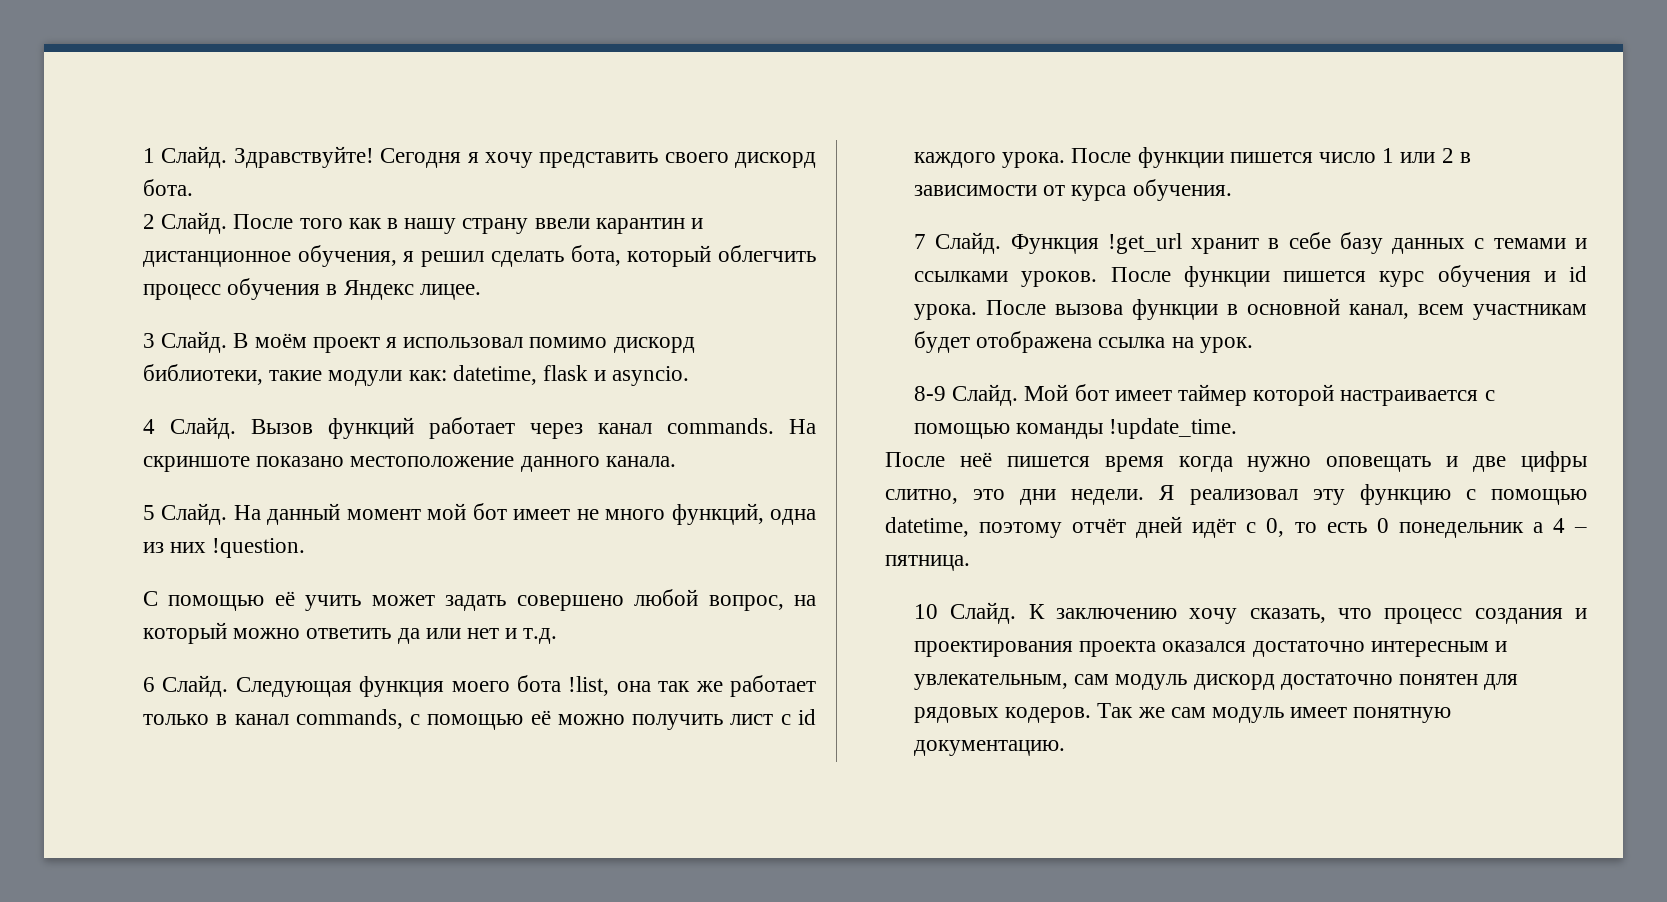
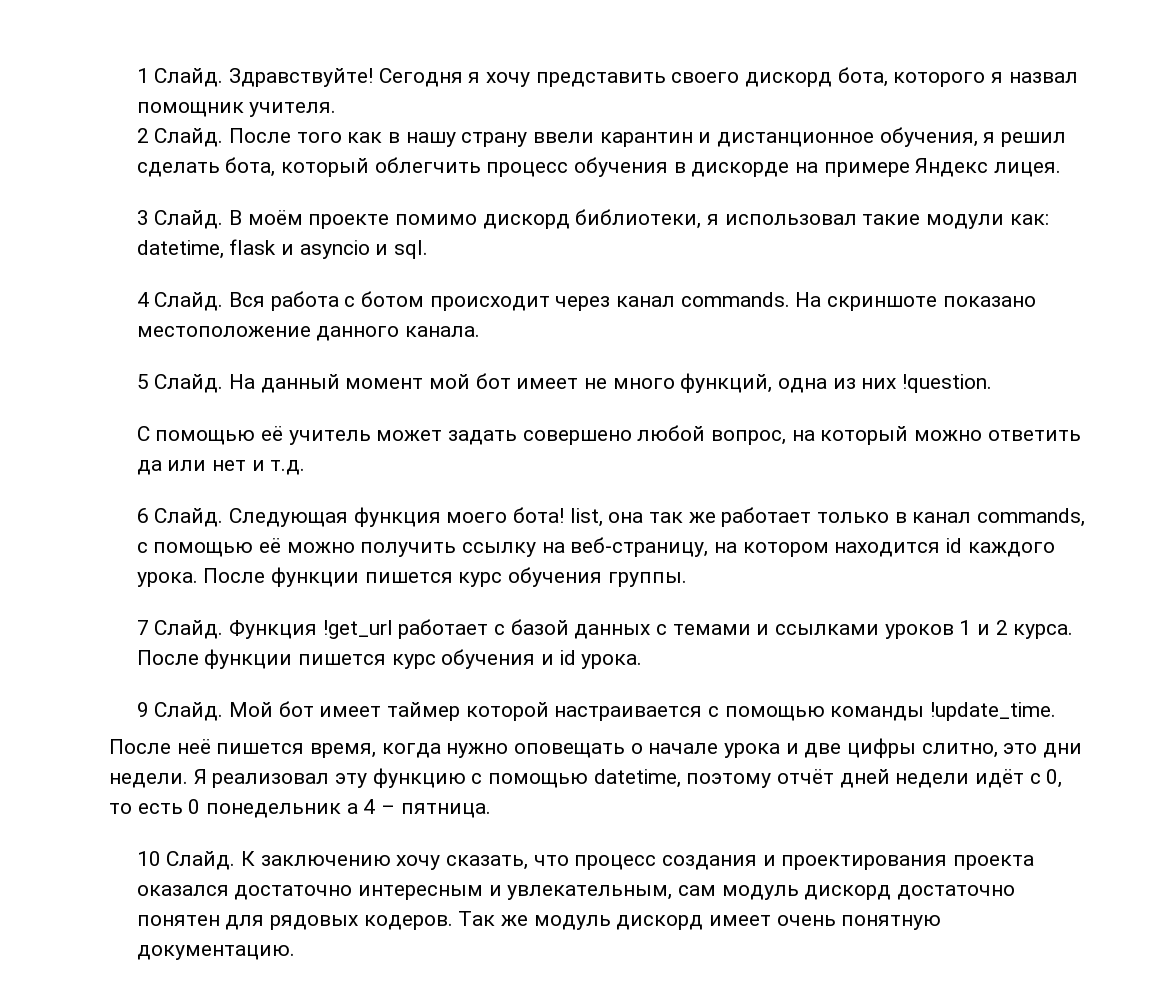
- Сегодня я хочу представить своего дискорд бота.
+ Сегодня я хочу представить своего дискорд бота, которого я назвал помощник учителя.
- После того как в нашу страну ввели карантин и дистанционное обучения, я решил сделать бота, который облегчить процесс обучения в Яндекс лицее.
+ После того как в нашу страну ввели карантин и дистанционное обучения, я решил сделать бота, который облегчить процесс обучения в дискорде на примере Яндекс лицея.
- В моём проект я использовал помимо дискорд библиотеки, такие модули как: datetime, flask и asyncio.
+ В моём проекте помимо дискорд библиотеки, я использовал такие модули как: datetime, flask и asyncio и sql.
- Вызов функций работает через канал commands.
+ Вся работа с ботом происходит через канал commands.
- С помощью её учить может задать совершено любой вопрос, на который можно ответить да или нет и т.д.
+ С помощью её учитель может задать совершено любой вопрос, на который можно ответить да или нет и т.д.
- Следующая функция моего бота !list, она так же работает только в канал commands, с помощью её можно получить лист с id каждого урока.
+ Следующая функция моего бота! list, она так же работает только в канал commands, с помощью её можно получить ссылку на веб-страницу, на котором находится id каждого урока.
- После функции пишется число 1 или 2 в зависимости от курса обучения.
+ После функции пишется курс обучения группы.
- Функция !get_url хранит в себе базу данных с темами и ссылками уроков.
+ Функция !get_url работает с базой данных с темами и ссылками уроков 1 и 2 курса.
- После функции пишется курс обучения и id урока. После вызова функции в основной канал, всем участникам будет отображена ссылка на урок.
- 8-9 Слайд.
+ После функции пишется курс обучения и id урока.
+ 9 Слайд.
- После неё пишется время когда нужно оповещать и две цифры слитно, это дни недели.
+ После неё пишется время, когда нужно оповещать о начале урока и две цифры слитно, это дни недели.
- Я реализовал эту функцию с помощью datetime, поэтому отчёт дней идёт с 0, то есть 0 понедельник а 4 – пятница.
+ Я реализовал эту функцию с помощью datetime, поэтому отчёт дней недели идёт с 0, то есть 0 понедельник а 4 – пятница.
- Так же сам модуль имеет понятную документацию.
+ Так же модуль дискорд имеет очень понятную документацию.

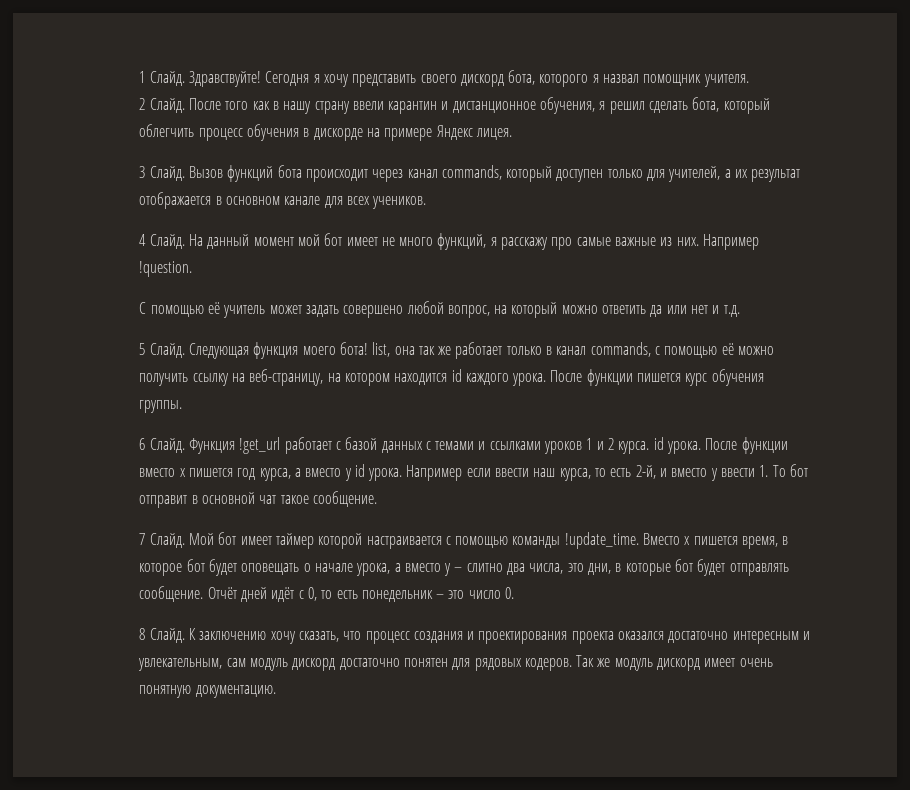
- В моём проекте помимо дискорд библиотеки, я использовал такие модули как: datetime, flask и asyncio и sql.
- 4 Слайд. Вся работа с ботом происходит через канал commands. На скриншоте показано местоположение данного канала.
- 5 Слайд.
+ Вызов функций бота происходит через канал commands, который доступен только для учителей, а их результат отображается в основном канале для всех учеников.
+ 4 Слайд.
- На данный момент мой бот имеет не много функций, одна из них !question.
+ На данный момент мой бот имеет не много функций, я расскажу про самые важные из них. Например !question.
- 6 Слайд.
+ 5 Слайд.
- 7 Слайд.
+ 6 Слайд.
- Функция !get_url работает с базой данных с темами и ссылками уроков 1 и 2 курса. После функции пишется курс обучения и id урока.
- 9 Слайд.
+ Функция !get_url работает с базой данных с темами и ссылками уроков 1 и 2 курса. id урока. После функции вместо x пишется год курса, а вместо y id урока. Например если ввести наш курса, то есть 2-й, и вместо y ввести 1. То бот отправит в основной чат такое сообщение.
+ 7 Слайд.
- Мой бот имеет таймер которой настраивается с помощью команды !update_time.
- После неё пишется время, когда нужно оповещать о начале урока и две цифры слитно, это дни недели. Я реализовал эту функцию с помощью datetime, поэтому отчёт дней недели идёт с 0, то есть 0 понедельник а 4 – пятница.
- 10 Слайд.
+ Мой бот имеет таймер которой настраивается с помощью команды !update_time. Вместо x пишется время, в которое бот будет оповещать о начале урока, а вместо y – слитно два числа, это дни, в которые бот будет отправлять сообщение. Отчёт дней идёт с 0, то есть понедельник – это число 0.
+ 8 Слайд.

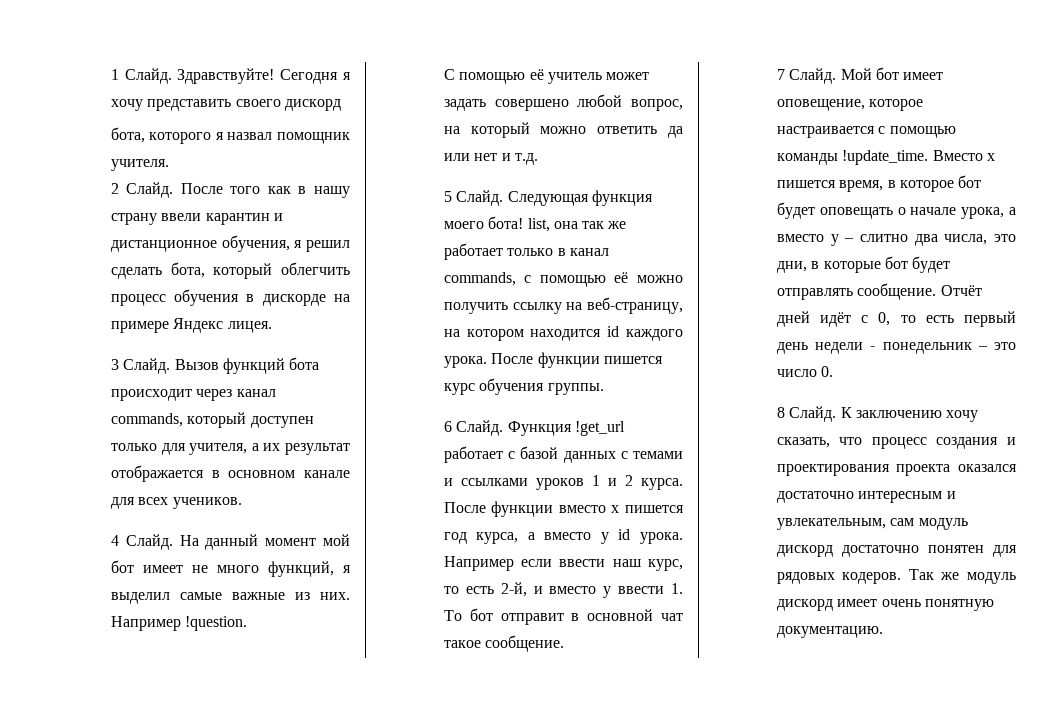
- Сегодня я хочу представить своего дискорд бота, которого я назвал помощник учителя.
+ Сегодня я хочу представить своего дискорд
+ бота, которого я назвал помощник учителя.
- Вызов функций бота происходит через канал commands, который доступен только для учителей, а их результат отображается в основном канале для всех учеников.
+ Вызов функций бота происходит через канал commands, который доступен только для учителя, а их результат отображается в основном канале для всех учеников.
- На данный момент мой бот имеет не много функций, я расскажу про самые важные из них.
+ На данный момент мой бот имеет не много функций, я выделил самые важные из них.
- Функция !get_url работает с базой данных с темами и ссылками уроков 1 и 2 курса. id урока.
+ Функция !get_url работает с базой данных с темами и ссылками уроков 1 и 2 курса.
- Например если ввести наш курса, то есть 2-й, и вместо y ввести 1. То бот отправит в основной чат такое сообщение.
+ Например если ввести наш курс, то есть 2-й, и вместо y ввести 1. То бот отправит в основной чат такое сообщение.
- Мой бот имеет таймер которой настраивается с помощью команды !update_time.
+ Мой бот имеет оповещение, которое настраивается с помощью команды !update_time.
- Отчёт дней идёт с 0, то есть понедельник – это число 0.
+ Отчёт дней идёт с 0, то есть первый день недели - понедельник – это число 0.

